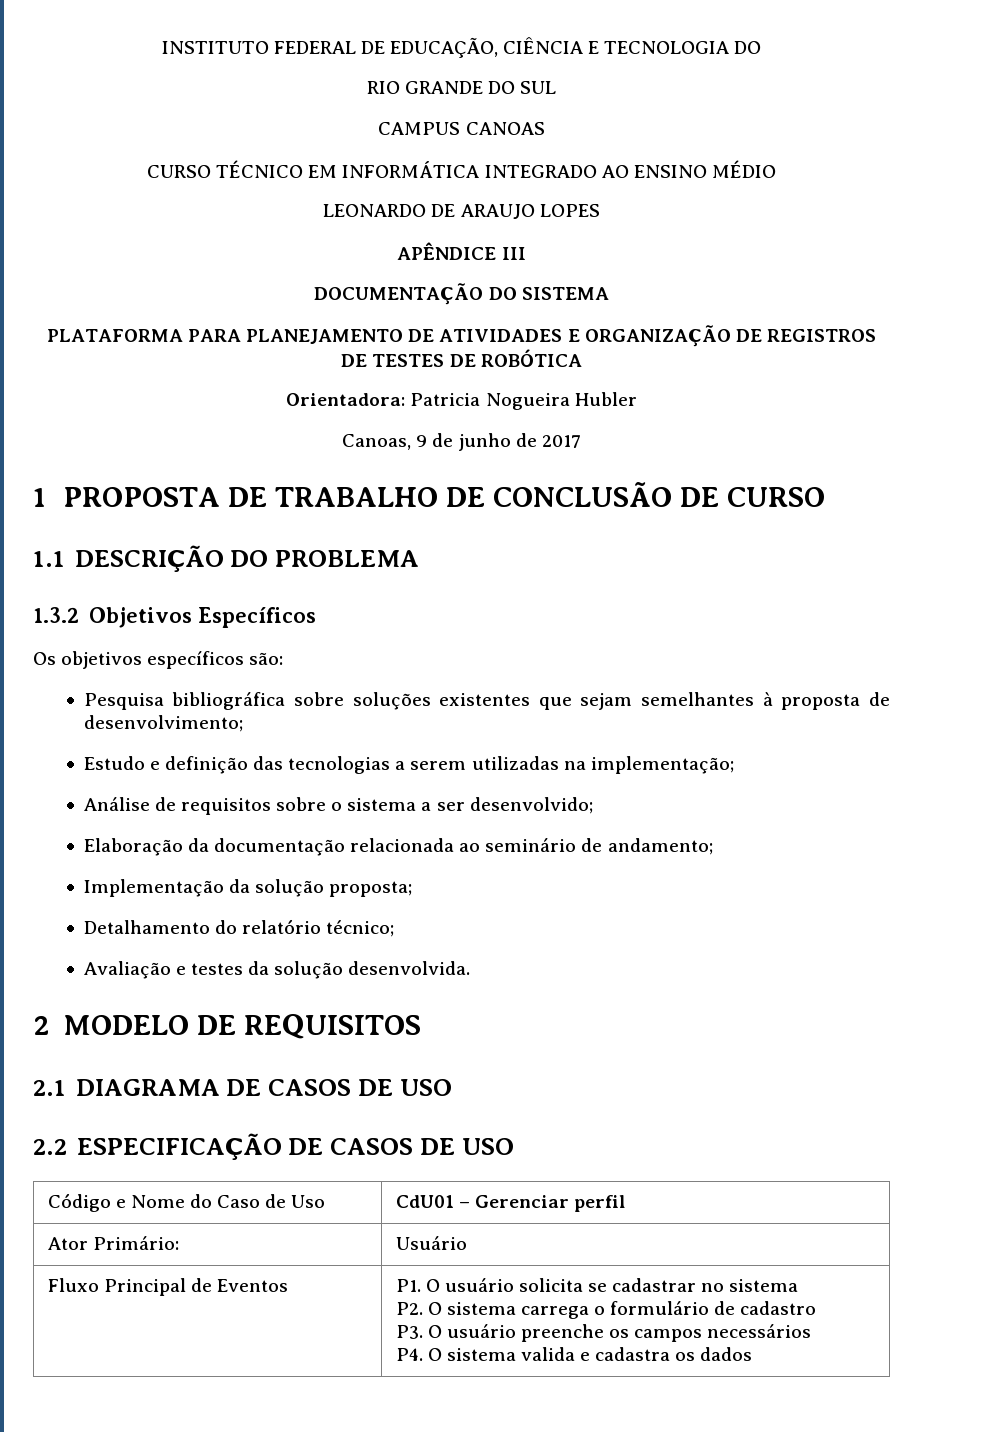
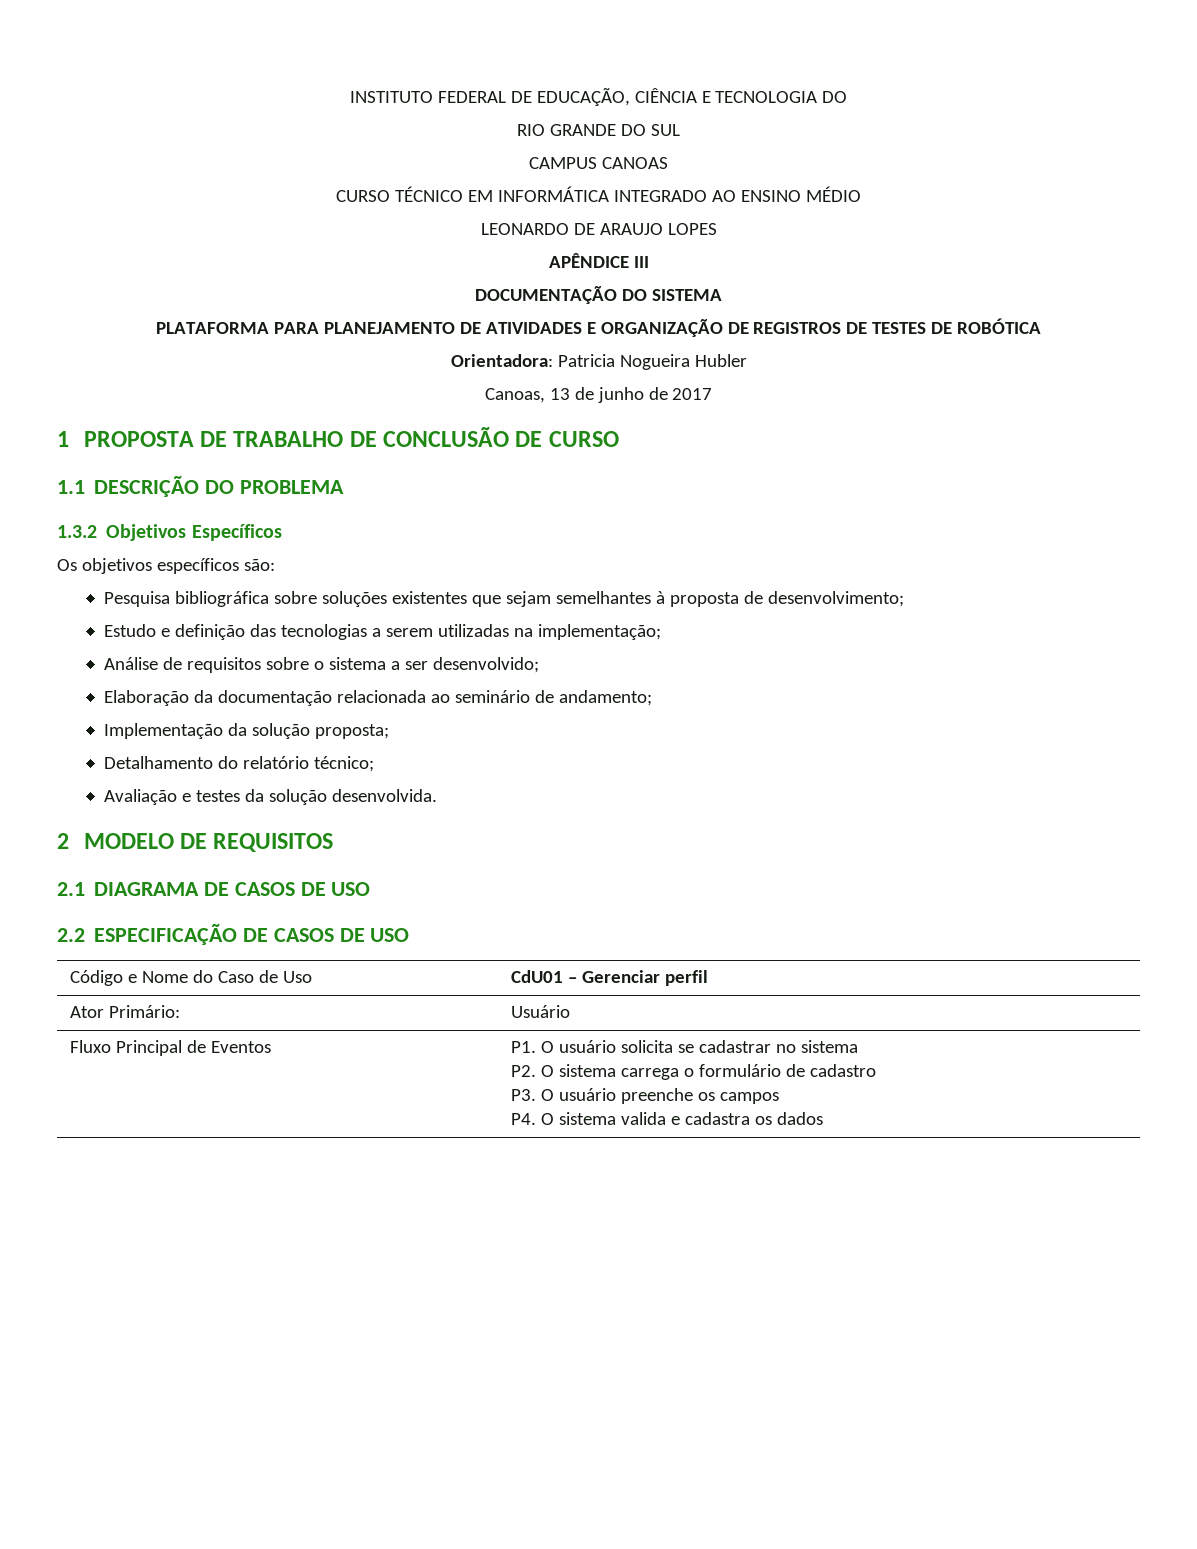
- Canoas, 9 de junho de 2017
+ Canoas, 13 de junho de 2017
  Fluxo Principal de Eventos | P1. O usuário solicita se cadastrar no sistema
  P2. O sistema carrega o formulário de cadastro
- P3. O usuário preenche os campos necessários
+ P3. O usuário preenche os campos

